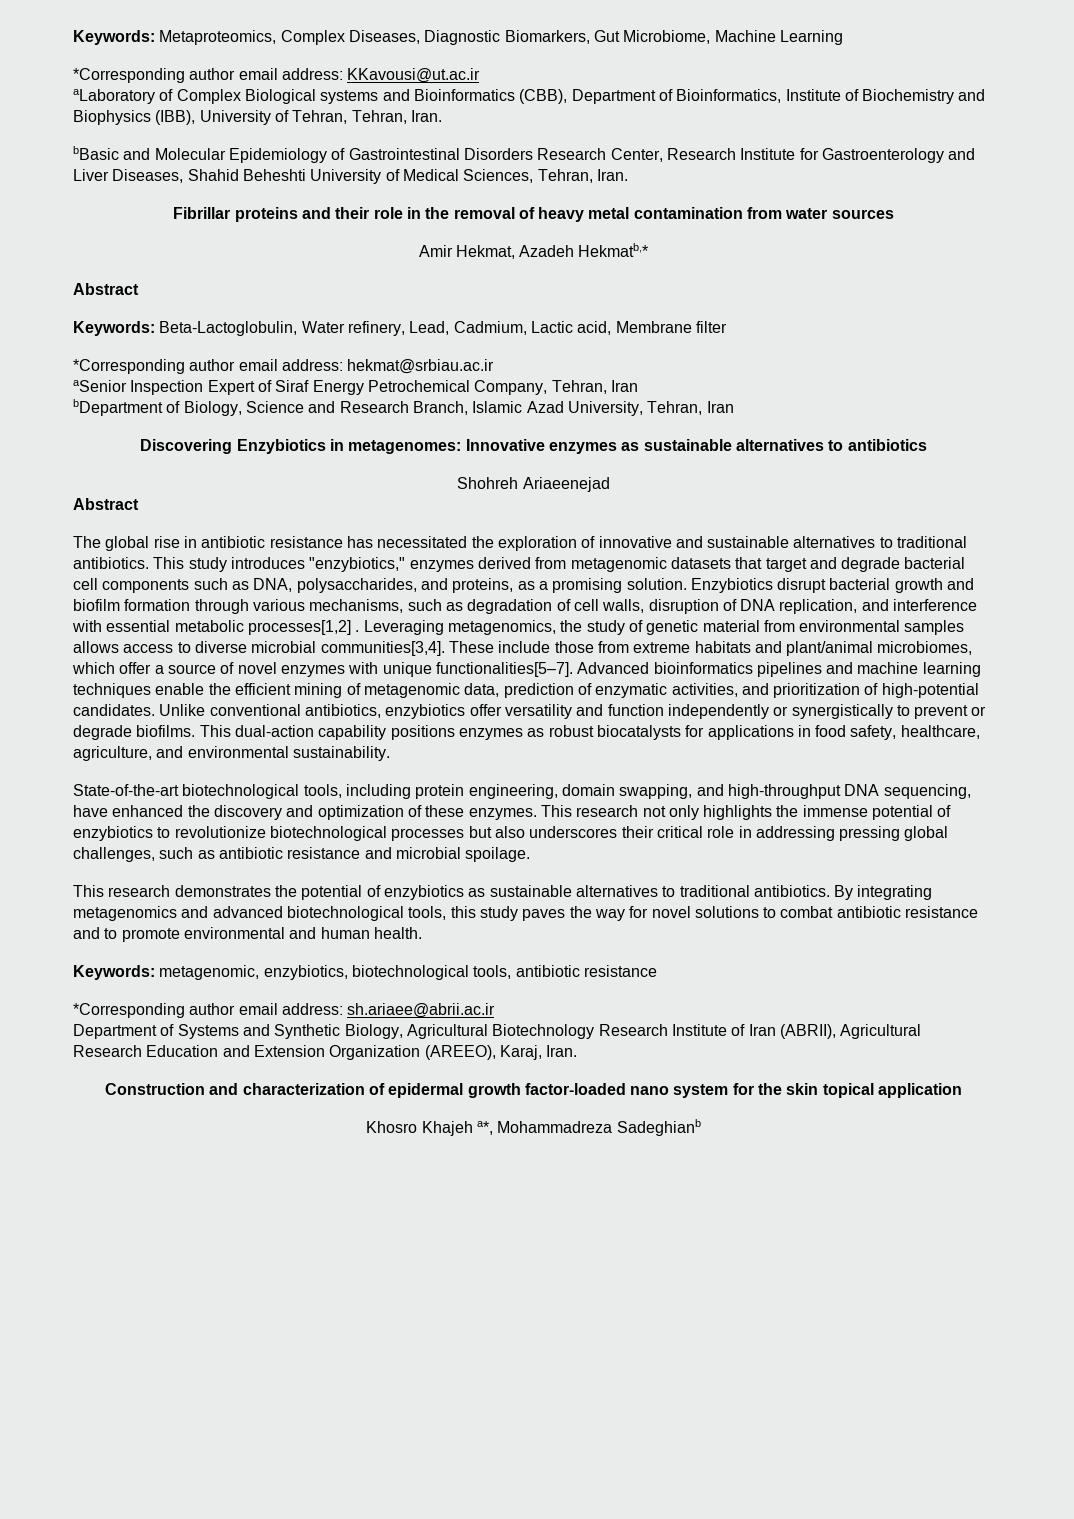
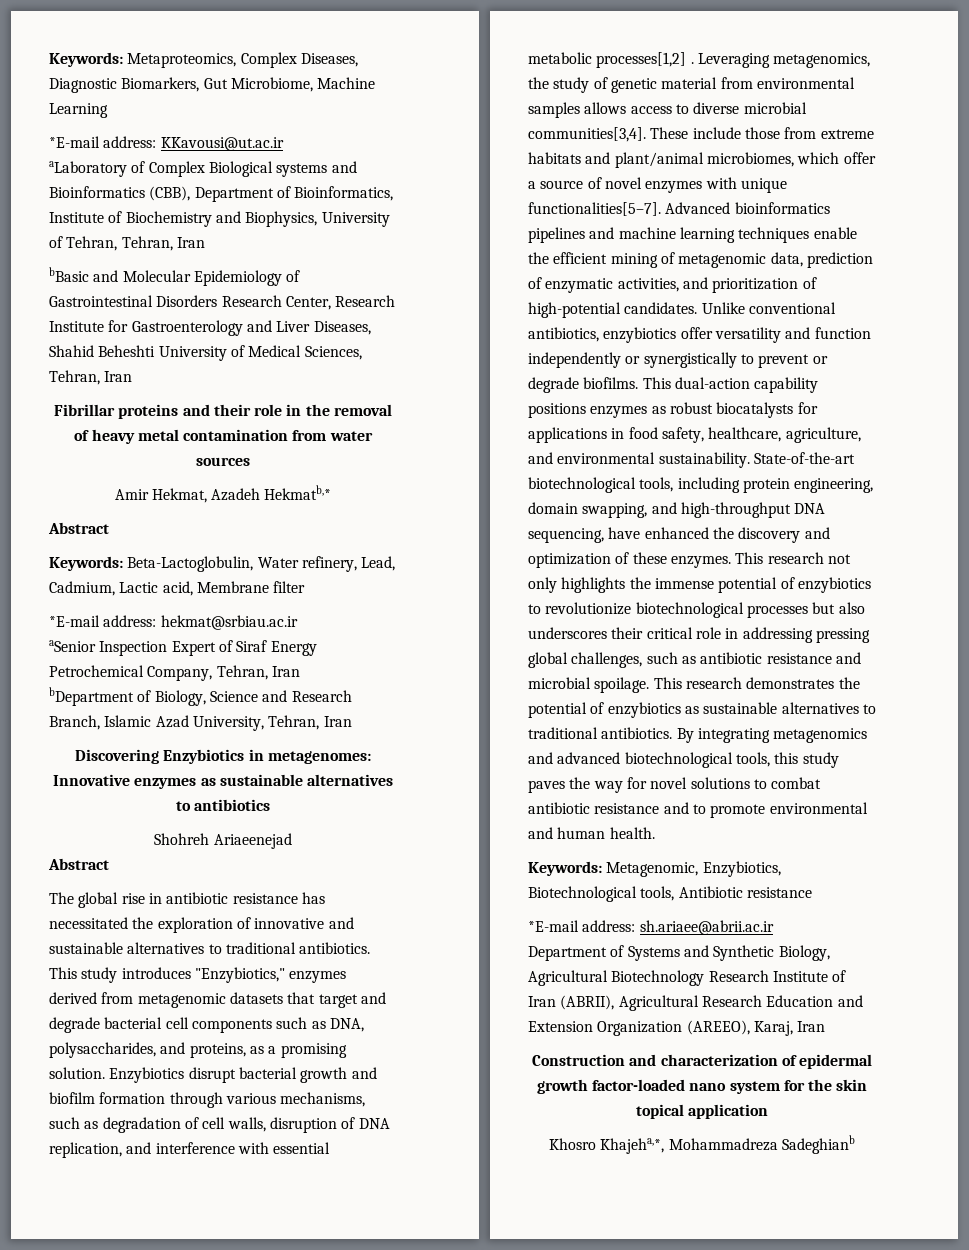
- *Corresponding author email address: KKavousi@ut.ac.ir
+ *E-mail address: KKavousi@ut.ac.ir
- aLaboratory of Complex Biological systems and Bioinformatics (CBB), Department of Bioinformatics, Institute of Biochemistry and Biophysics (IBB), University of Tehran, Tehran, Iran.
+ aLaboratory of Complex Biological systems and Bioinformatics (CBB), Department of Bioinformatics, Institute of Biochemistry and Biophysics, University of Tehran, Tehran, Iran
- bBasic and Molecular Epidemiology of Gastrointestinal Disorders Research Center, Research Institute for Gastroenterology and Liver Diseases, Shahid Beheshti University of Medical Sciences, Tehran, Iran.
+ bBasic and Molecular Epidemiology of Gastrointestinal Disorders Research Center, Research Institute for Gastroenterology and Liver Diseases, Shahid Beheshti University of Medical Sciences, Tehran, Iran
- *Corresponding author email address: hekmat@srbiau.ac.ir
+ *E-mail address: hekmat@srbiau.ac.ir
- This study introduces "enzybiotics," enzymes derived from metagenomic datasets that target and degrade bacterial cell components such as DNA, polysaccharides, and proteins, as a promising solution.
+ This study introduces "Enzybiotics," enzymes derived from metagenomic datasets that target and degrade bacterial cell components such as DNA, polysaccharides, and proteins, as a promising solution.
- This dual-action capability positions enzymes as robust biocatalysts for applications in food safety, healthcare, agriculture, and environmental sustainability.
- State-of-the-art biotechnological tools, including protein engineering, domain swapping, and high-throughput DNA sequencing, have enhanced the discovery and optimization of these enzymes.
+ This dual-action capability positions enzymes as robust biocatalysts for applications in food safety, healthcare, agriculture, and environmental sustainability. State-of-the-art biotechnological tools, including protein engineering, domain swapping, and high-throughput DNA sequencing, have enhanced the discovery and optimization of these enzymes.
- This research not only highlights the immense potential of enzybiotics to revolutionize biotechnological processes but also underscores their critical role in addressing pressing global challenges, such as antibiotic resistance and microbial spoilage.
- This research demonstrates the potential of enzybiotics as sustainable alternatives to traditional antibiotics.
+ This research not only highlights the immense potential of enzybiotics to revolutionize biotechnological processes but also underscores their critical role in addressing pressing global challenges, such as antibiotic resistance and microbial spoilage. This research demonstrates the potential of enzybiotics as sustainable alternatives to traditional antibiotics.
- Keywords: metagenomic, enzybiotics, biotechnological tools, antibiotic resistance
- *Corresponding author email address: sh.ariaee@abrii.ac.ir
+ Keywords: Metagenomic, Enzybiotics, Biotechnological tools, Antibiotic resistance
+ *E-mail address: sh.ariaee@abrii.ac.ir
- Department of Systems and Synthetic Biology, Agricultural Biotechnology Research Institute of Iran (ABRII), Agricultural Research Education and Extension Organization (AREEO), Karaj, Iran.
+ Department of Systems and Synthetic Biology, Agricultural Biotechnology Research Institute of Iran (ABRII), Agricultural Research Education and Extension Organization (AREEO), Karaj, Iran
- Khosro Khajeh a*, Mohammadreza Sadeghianb
+ Khosro Khajeha,*, Mohammadreza Sadeghianb

